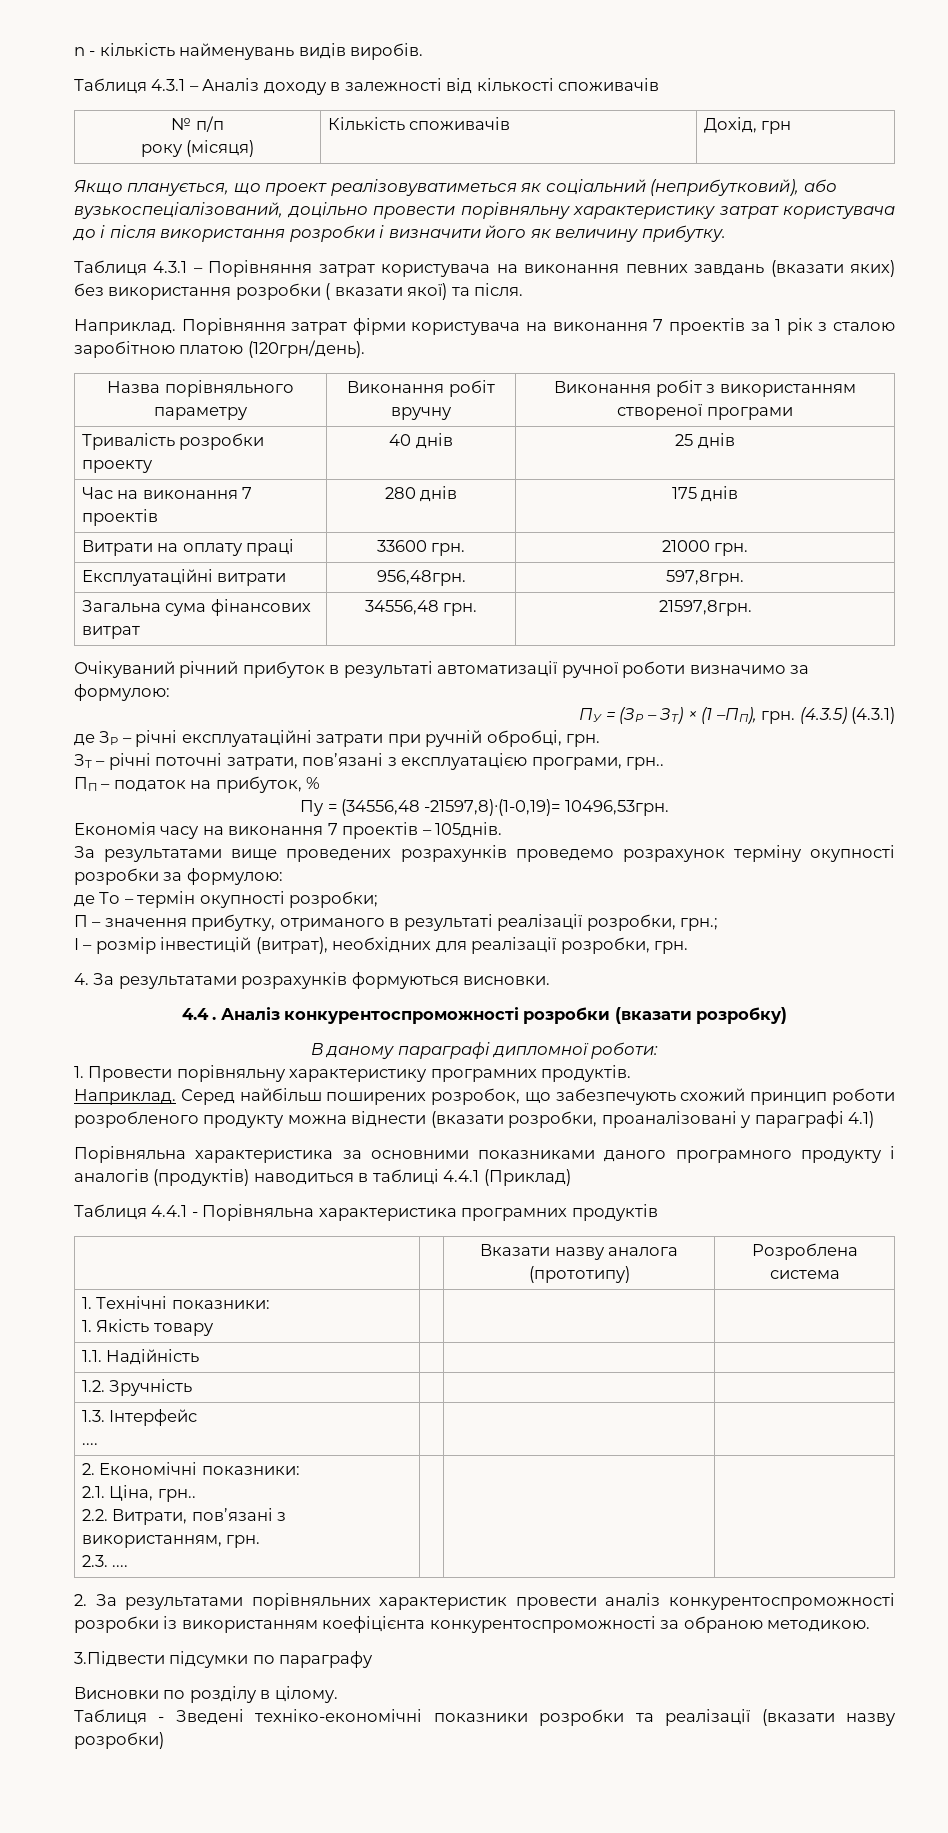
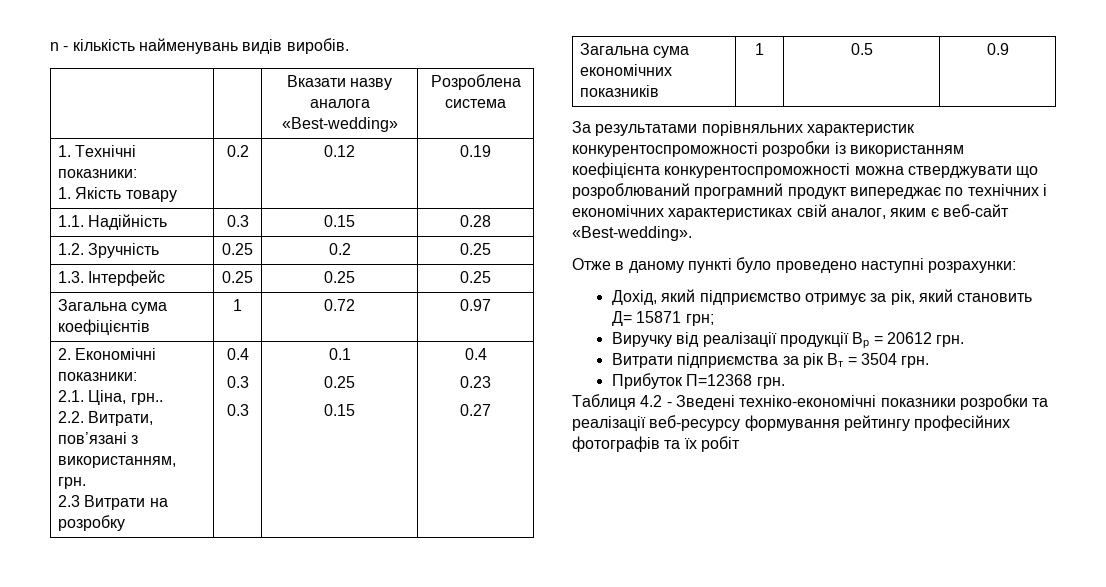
- Таблиця 4.3.1 – Аналіз доходу в залежності від кількості споживачів
- № п/п
- року (місяця) | Кількість споживачів | Дохід, грн
- Якщо планується, що проект реалізовуватиметься як соціальний (неприбутковий), або вузькоспеціалізований, доцільно провести порівняльну характеристику затрат користувача до і після використання розробки і визначити його як величину прибутку.
- Таблиця 4.3.1 – Порівняння затрат користувача на виконання певних завдань (вказати яких) без використання розробки ( вказати якої) та після.
- Наприклад. Порівняння затрат фірми користувача на виконання 7 проектів за 1 рік з сталою заробітною платою (120грн/день).
- Назва порівняльного параметру | Виконання робіт вручну | Виконання робіт з використанням створеної програми
- Тривалість розробки проекту | 40 днів | 25 днів
- Час на виконання 7 проектів | 280 днів | 175 днів
- Витрати на оплату праці | 33600 грн. | 21000 грн.
- Експлуатаційні витрати | 956,48грн. | 597,8грн.
- Загальна сума фінансових витрат | 34556,48 грн. | 21597,8грн.
- Очікуваний річний прибуток в результаті автоматизації ручної роботи визначимо за формулою:
- ПУ = (ЗР – ЗТ) × (1 –ПП), грн. (4.3.5) (4.3.1)
- де ЗР – річні експлуатаційні затрати при ручній обробці, грн.
- ЗТ – річні поточні затрати, пов’язані з експлуатацією програми, грн..
- ПП – податок на прибуток, %
- Пу = (34556,48 -21597,8)∙(1-0,19)= 10496,53грн.
- Економія часу на виконання 7 проектів – 105днів.
- За результатами вище проведених розрахунків проведемо розрахунок терміну окупності розробки за формулою:
- де То – термін окупності розробки;
- П – значення прибутку, отриманого в результаті реалізації розробки, грн.;
- І – розмір інвестицій (витрат), необхідних для реалізації розробки, грн.
- 4. За результатами розрахунків формуються висновки.
- 4.4 . Аналіз конкурентоспроможності розробки (вказати розробку)
- В даному параграфі дипломної роботи:
- 1. Провести порівняльну характеристику програмних продуктів.
- Наприклад. Серед найбільш поширених розробок, що забезпечують схожий принцип роботи розробленого продукту можна віднести (вказати розробки, проаналізовані у параграфі 4.1)
- Порівняльна характеристика за основними показниками даного програмного продукту і аналогів (продуктів) наводиться в таблиці 4.4.1 (Приклад)
- Таблиця 4.4.1 - Порівняльна характеристика програмних продуктів
- | | Вказати назву аналога (прототипу) | Розроблена система
+ | | Вказати назву аналога «Best-wedding» | Розроблена система
  1. Технічні показники:
- 1. Якість товару | | |
+ 1. Якість товару | 0.2 | 0.12 | 0.19
- 1.1. Надійність | | |
+ 1.1. Надійність | 0.3 | 0.15 | 0.28
- 1.2. Зручність | | |
+ 1.2. Зручність | 0.25 | 0.2 | 0.25
- 1.3. Інтерфейс
- .... | | |
+ 1.3. Інтерфейс | 0.25 | 0.25 | 0.25
+ Загальна сума коефіцієнтів | 1 | 0.72 | 0.97
  2. Економічні показники:
  2.1. Ціна, грн..
  2.2. Витрати, пов’язані з використанням, грн.
- 2.3. .... | | |
- 2. За результатами порівняльних характеристик провести аналіз конкурентоспроможності розробки із використанням коефіцієнта конкурентоспроможності за обраною методикою.
- 3.Підвести підсумки по параграфу
- Висновки по розділу в цілому.
- Таблиця - Зведені техніко-економічні показники розробки та реалізації (вказати назву розробки)
+ 2.3 Витрати на розробку | 0.4
+ 0.3
+ 0.3 | 0.1
+ 0.25
+ 0.15 | 0.4
+ 0.23
+ 0.27
+ Загальна сума економічних показників | 1 | 0.5 | 0.9
+ За результатами порівняльних характеристик конкурентоспроможності розробки із використанням коефіцієнта конкурентоспроможності можна стверджувати що розроблюваний програмний продукт випереджає по технічних і економічних характеристиках свій аналог, яким є веб-сайт «Best-wedding».
+ Отже в даному пункті було проведено наступні розрахунки:
+ Дохід, який підприємство отримує за рік, який становить Д= 15871 грн;
+ Виручку від реалізації продукції Вр = 20612 грн.
+ Витрати підприємства за рік Вт = 3504 грн.
+ Прибуток П=12368 грн.
+ Таблиця 4.2 - Зведені техніко-економічні показники розробки та реалізації веб-ресурсу формування рейтингу професійних фотографів та їх робіт

